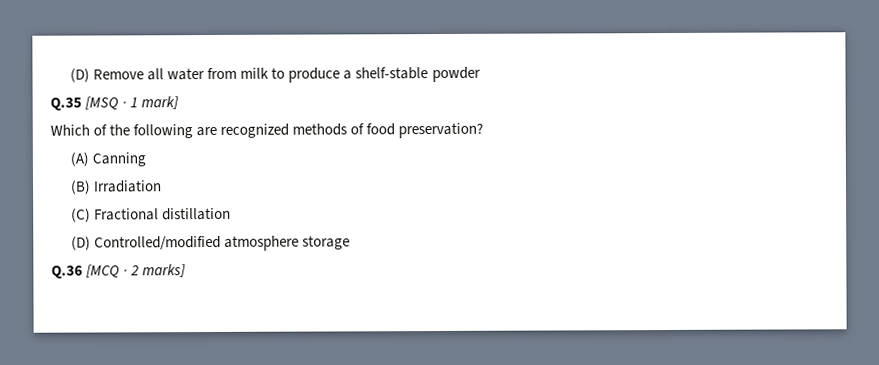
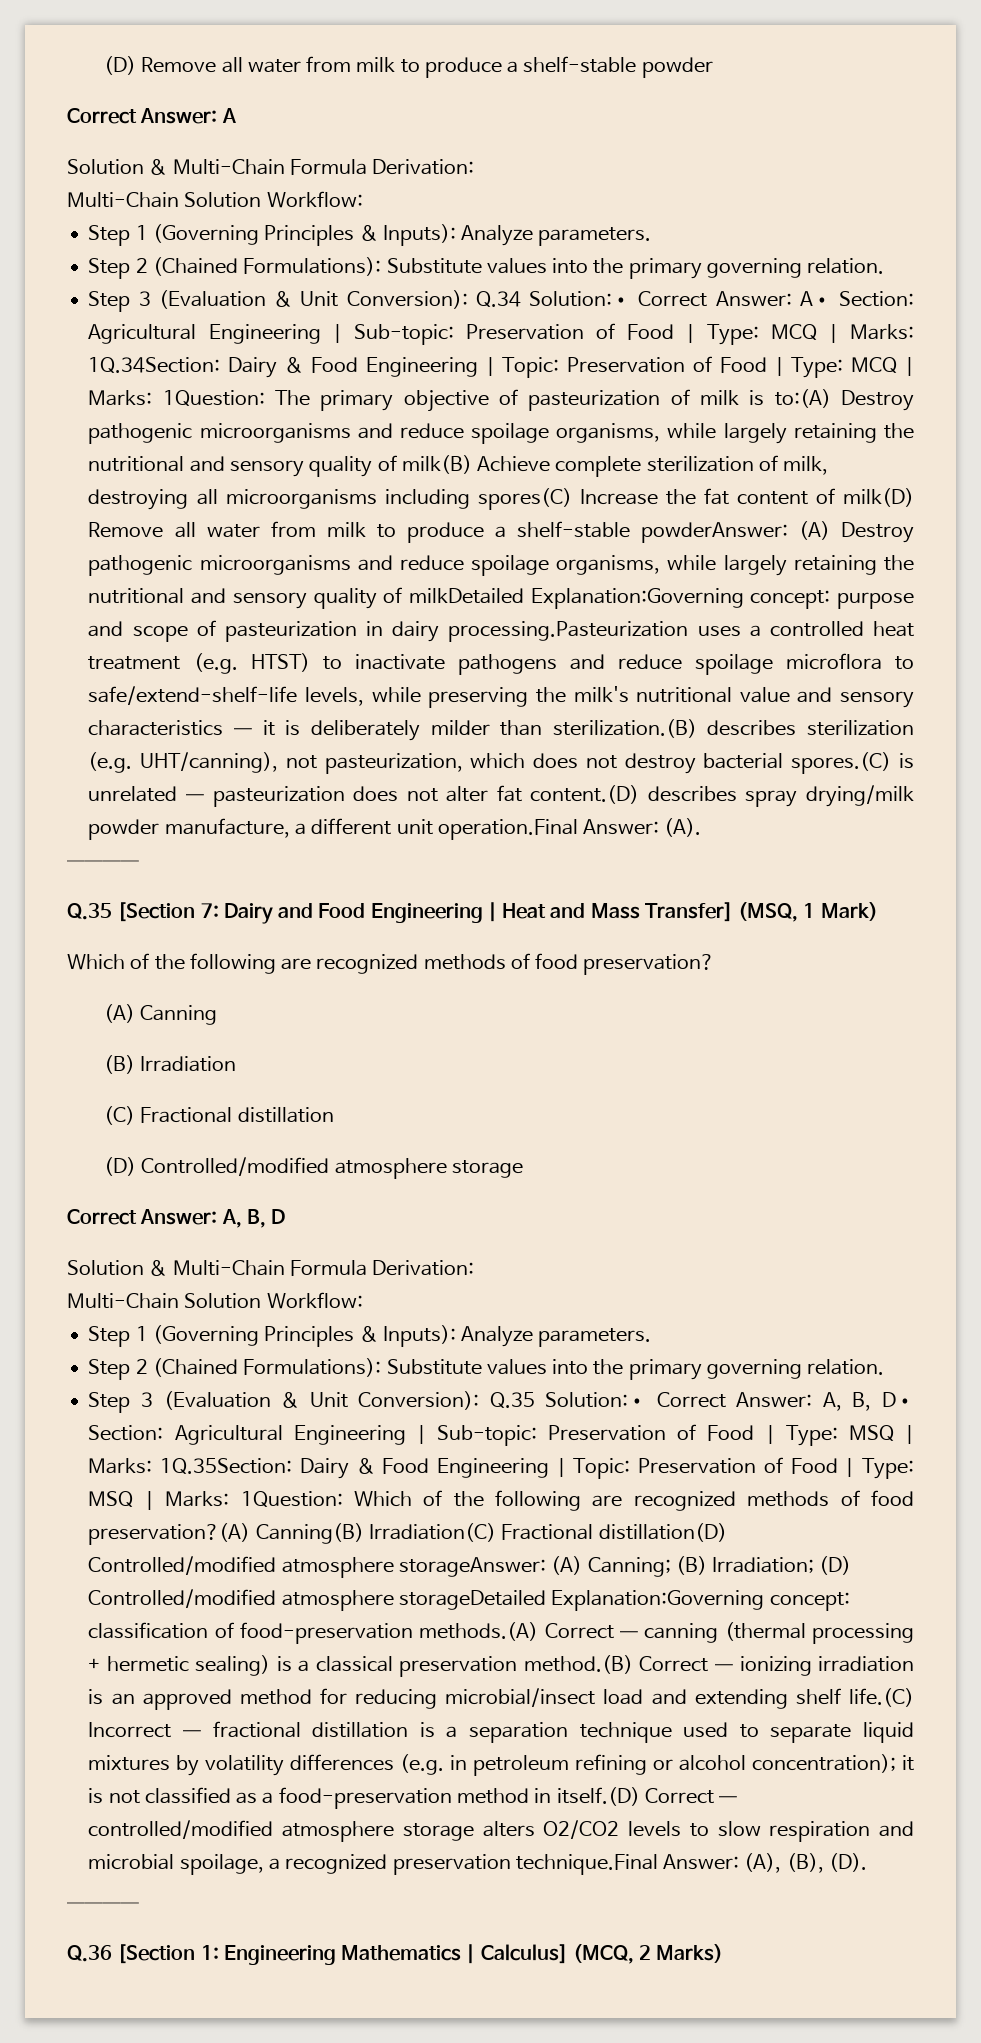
- Q.35 [MSQ · 1 mark]
+ Correct Answer: A
+ Solution & Multi-Chain Formula Derivation:
+ Multi-Chain Solution Workflow:
+ Step 1 (Governing Principles & Inputs): Analyze parameters.
+ Step 2 (Chained Formulations): Substitute values into the primary governing relation.
+ Step 3 (Evaluation & Unit Conversion): Q.34 Solution:• Correct Answer: A• Section: Agricultural Engineering | Sub-topic: Preservation of Food | Type: MCQ | Marks: 1Q.34Section: Dairy & Food Engineering | Topic: Preservation of Food | Type: MCQ | Marks: 1Question: The primary objective of pasteurization of milk is to:(A) Destroy pathogenic microorganisms and reduce spoilage organisms, while largely retaining the nutritional and sensory quality of milk(B) Achieve complete sterilization of milk, destroying all microorganisms including spores(C) Increase the fat content of milk(D) Remove all water from milk to produce a shelf-stable powderAnswer: (A) Destroy pathogenic microorganisms and reduce spoilage organisms, while largely retaining the nutritional and sensory quality of milkDetailed Explanation:Governing concept: purpose and scope of pasteurization in dairy processing.Pasteurization uses a controlled heat treatment (e.g. HTST) to inactivate pathogens and reduce spoilage microflora to safe/extend-shelf-life levels, while preserving the milk's nutritional value and sensory characteristics — it is deliberately milder than sterilization.(B) describes sterilization (e.g. UHT/canning), not pasteurization, which does not destroy bacterial spores.(C) is unrelated — pasteurization does not alter fat content.(D) describes spray drying/milk powder manufacture, a different unit operation.Final Answer: (A).
+ ────
+ Q.35 [Section 7: Dairy and Food Engineering | Heat and Mass Transfer] (MSQ, 1 Mark)
- Q.36 [MCQ · 2 marks]
+ Correct Answer: A, B, D
+ Solution & Multi-Chain Formula Derivation:
+ Multi-Chain Solution Workflow:
+ Step 1 (Governing Principles & Inputs): Analyze parameters.
+ Step 2 (Chained Formulations): Substitute values into the primary governing relation.
+ Step 3 (Evaluation & Unit Conversion): Q.35 Solution:• Correct Answer: A, B, D• Section: Agricultural Engineering | Sub-topic: Preservation of Food | Type: MSQ | Marks: 1Q.35Section: Dairy & Food Engineering | Topic: Preservation of Food | Type: MSQ | Marks: 1Question: Which of the following are recognized methods of food preservation?(A) Canning(B) Irradiation(C) Fractional distillation(D) Controlled/modified atmosphere storageAnswer: (A) Canning; (B) Irradiation; (D) Controlled/modified atmosphere storageDetailed Explanation:Governing concept: classification of food-preservation methods.(A) Correct — canning (thermal processing + hermetic sealing) is a classical preservation method.(B) Correct — ionizing irradiation is an approved method for reducing microbial/insect load and extending shelf life.(C) Incorrect — fractional distillation is a separation technique used to separate liquid mixtures by volatility differences (e.g. in petroleum refining or alcohol concentration); it is not classified as a food-preservation method in itself.(D) Correct — controlled/modified atmosphere storage alters O2/CO2 levels to slow respiration and microbial spoilage, a recognized preservation technique.Final Answer: (A), (B), (D).
+ ────
+ Q.36 [Section 1: Engineering Mathematics | Calculus] (MCQ, 2 Marks)

